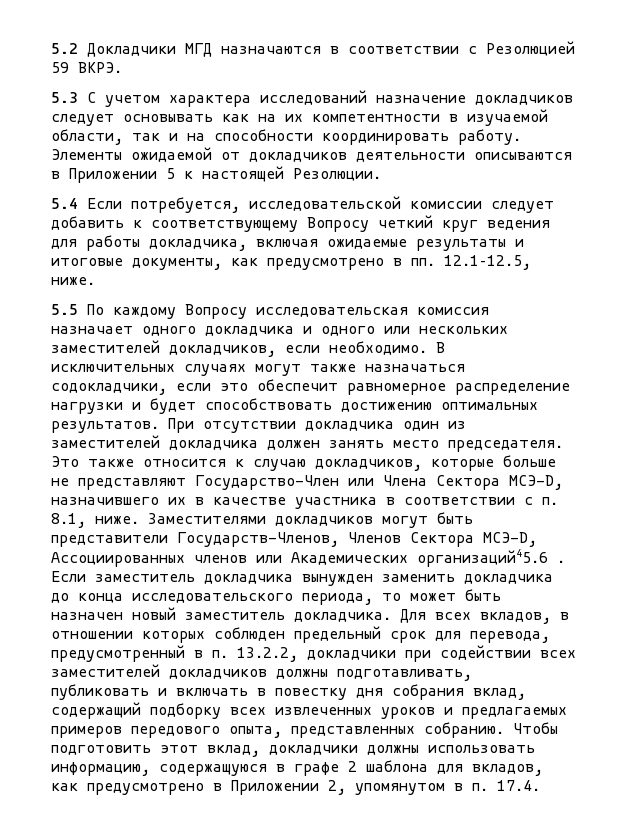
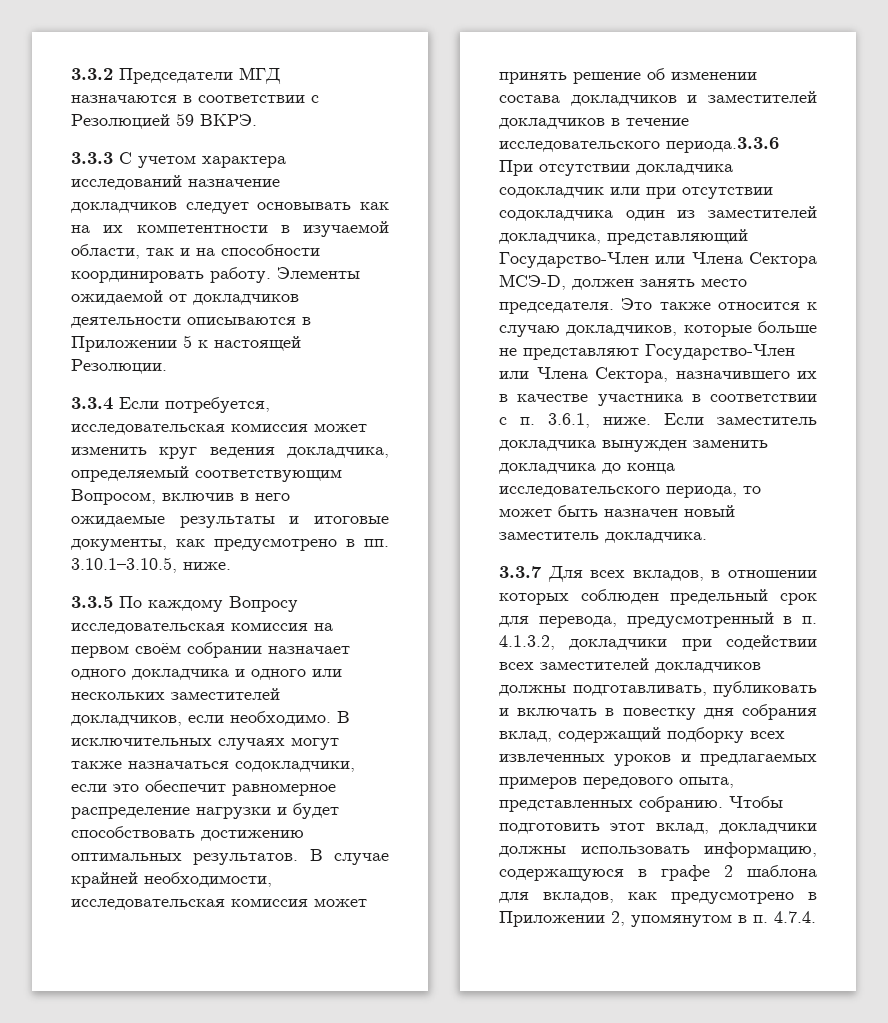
- 5.2 Докладчики МГД назначаются в соответствии с Резолюцией 59 ВКРЭ.
+ 3.3.2 Председатели МГД назначаются в соответствии с Резолюцией 59 ВКРЭ.
- 5.3 С учетом характера исследований назначение докладчиков следует основывать как на их компетентности в изучаемой области, так и на способности координировать работу.
+ 3.3.3 С учетом характера исследований назначение докладчиков следует основывать как на их компетентности в изучаемой области, так и на способности координировать работу.
- 5.4 Если потребуется, исследовательской комиссии следует добавить к соответствующему Вопросу четкий круг ведения для работы докладчика, включая ожидаемые результаты и итоговые документы, как предусмотрено в пп. 12.1–12.5, ниже.
+ 3.3.4 Если потребуется, исследовательская комиссия может изменить круг ведения докладчика, определяемый соответствующим Вопросом, включив в него ожидаемые результаты и итоговые документы, как предусмотрено в пп. 3.10.1–3.10.5, ниже.
- 5.5 По каждому Вопросу исследовательская комиссия назначает одного докладчика и одного или нескольких заместителей докладчиков, если необходимо.
+ 3.3.5 По каждому Вопросу исследовательская комиссия на первом своём собрании назначает одного докладчика и одного или нескольких заместителей докладчиков, если необходимо.
- При отсутствии докладчика один из заместителей докладчика должен занять место председателя.
+ В случае крайней необходимости, исследовательская комиссия может принять решение об изменении состава докладчиков и заместителей докладчиков в течение исследовательского периода.3.3.6 При отсутствии докладчика содокладчик или при отсутствии содокладчика один из заместителей докладчика, представляющий Государство-Член или Члена Сектора МСЭ-D, должен занять место председателя.
- Это также относится к случаю докладчиков, которые больше не представляют Государство-Член или Члена Сектора МСЭ-D, назначившего их в качестве участника в соответствии с п. 8.1, ниже. Заместителями докладчиков могут быть представители Государств-Членов, Членов Сектора МСЭ-D, Ассоциированных членов или Академических организаций45.6 .
+ Это также относится к случаю докладчиков, которые больше не представляют Государство-Член или Члена Сектора, назначившего их в качестве участника в соответствии с п. 3.6.1, ниже.
- Если заместитель докладчика вынужден заменить докладчика до конца исследовательского периода, то может быть назначен новый заместитель докладчика. Для всех вкладов, в отношении которых соблюден предельный срок для перевода, предусмотренный в п. 13.2.2, докладчики при содействии всех заместителей докладчиков должны подготавливать, публиковать и включать в повестку дня собрания вклад, содержащий подборку всех извлеченных уроков и предлагаемых примеров передового опыта, представленных собранию.
+ Если заместитель докладчика вынужден заменить докладчика до конца исследовательского периода, то может быть назначен новый заместитель докладчика.
+ 3.3.7 Для всех вкладов, в отношении которых соблюден предельный срок для перевода, предусмотренный в п. 4.1.3.2, докладчики при содействии всех заместителей докладчиков должны подготавливать, публиковать и включать в повестку дня собрания вклад, содержащий подборку всех извлеченных уроков и предлагаемых примеров передового опыта, представленных собранию.
- Чтобы подготовить этот вклад, докладчики должны использовать информацию, содержащуюся в графе 2 шаблона для вкладов, как предусмотрено в Приложении 2, упомянутом в п. 17.4.
+ Чтобы подготовить этот вклад, докладчики должны использовать информацию, содержащуюся в графе 2 шаблона для вкладов, как предусмотрено в Приложении 2, упомянутом в п. 4.7.4.

